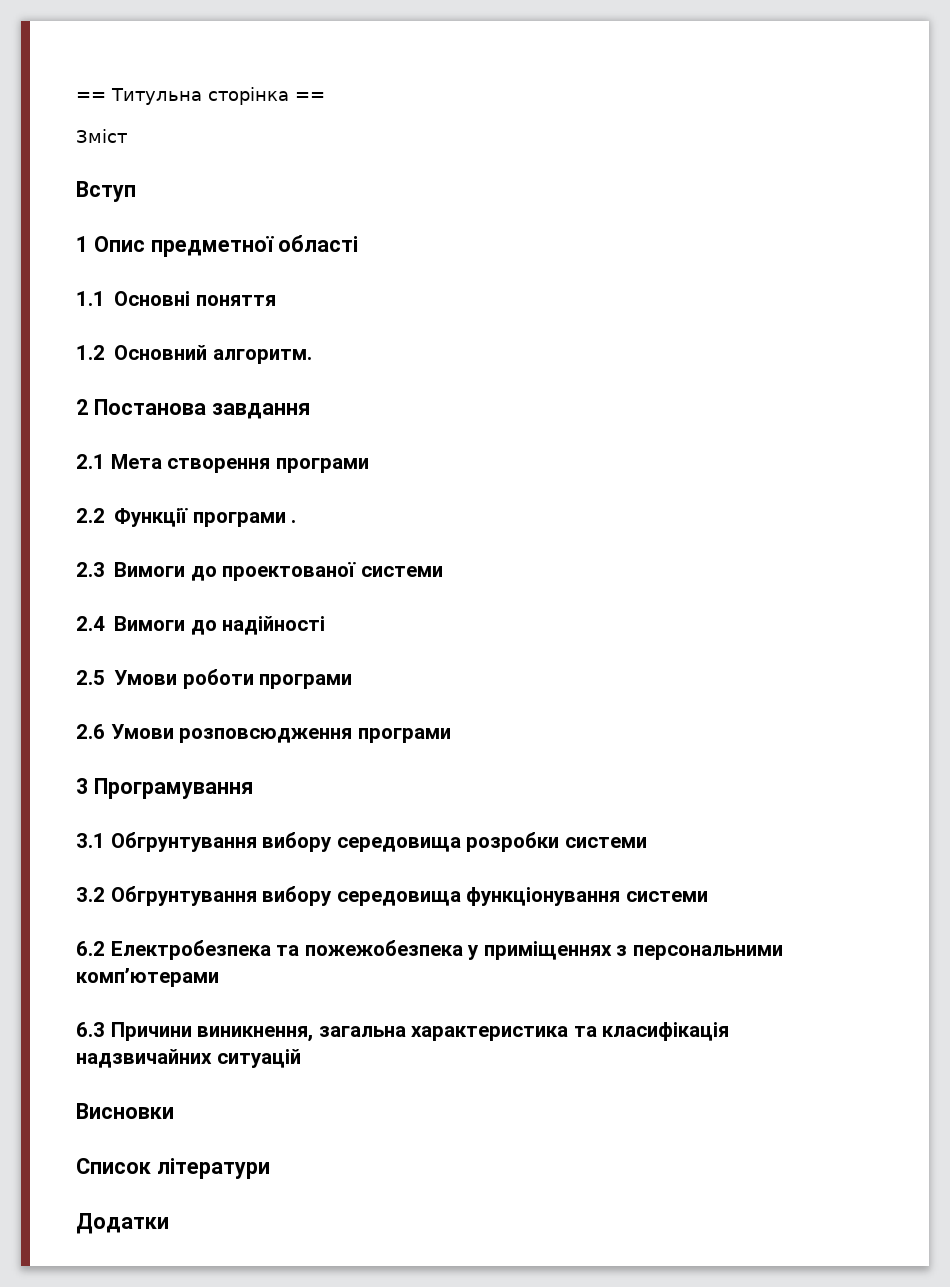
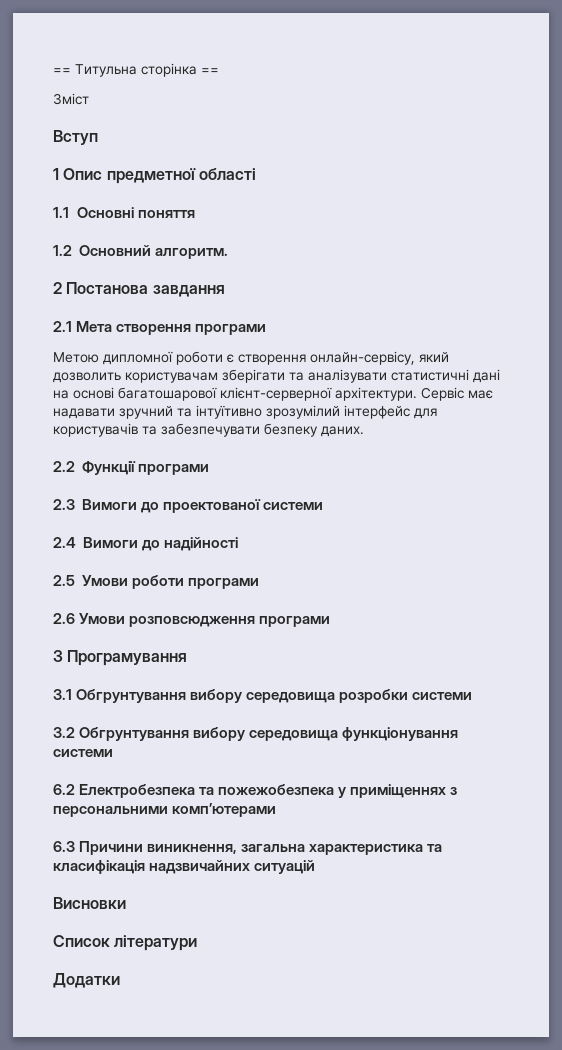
+ Метою дипломної роботи є створення онлайн-сервісу, який дозволить користувачам зберігати та аналізувати статистичні дані на основі багатошарової клієнт-серверної архітектури. Сервіс має надавати зручний та інтуїтивно зрозумілий інтерфейс для користувачів та забезпечувати безпеку даних.
- 2.2 Функції програми .
+ 2.2 Функції програми

